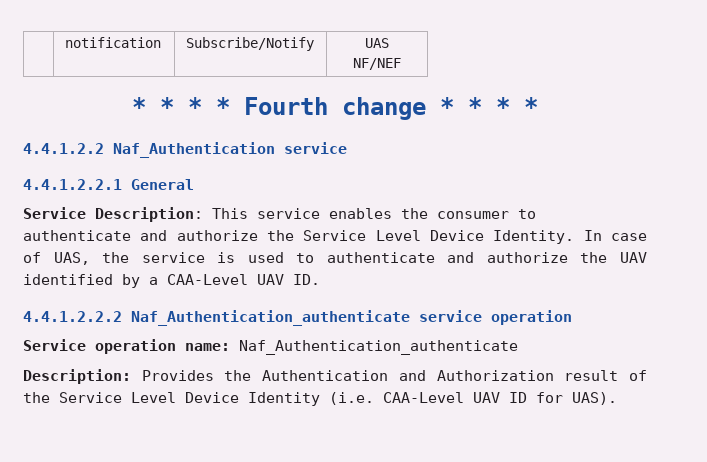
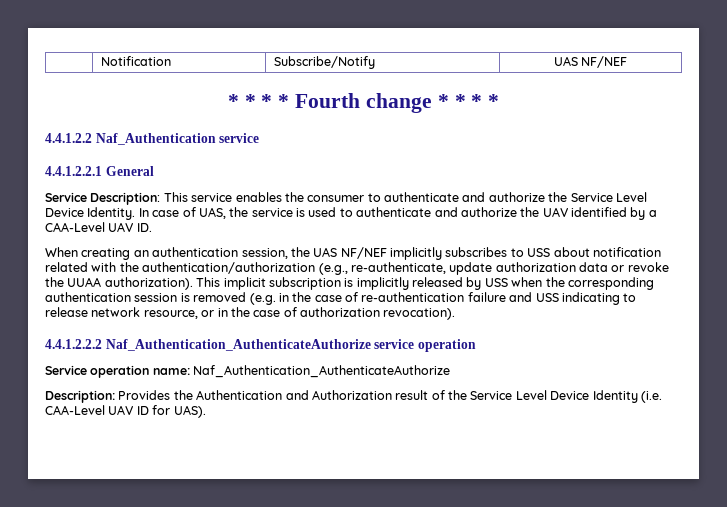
- | notification | Subscribe/Notify | UAS NF/NEF
+ | Notification | Subscribe/Notify | UAS NF/NEF
+ When creating an authentication session, the UAS NF/NEF implicitly subscribes to USS about notification related with the authentication/authorization (e.g., re-authenticate, update authorization data or revoke the UUAA authorization). This implicit subscription is implicitly released by USS when the corresponding authentication session is removed (e.g. in the case of re-authentication failure and USS indicating to release network resource, or in the case of authorization revocation).
- 4.4.1.2.2.2 Naf_Authentication_authenticate service operation
+ 4.4.1.2.2.2 Naf_Authentication_AuthenticateAuthorize service operation
- Service operation name: Naf_Authentication_authenticate
+ Service operation name: Naf_Authentication_AuthenticateAuthorize

